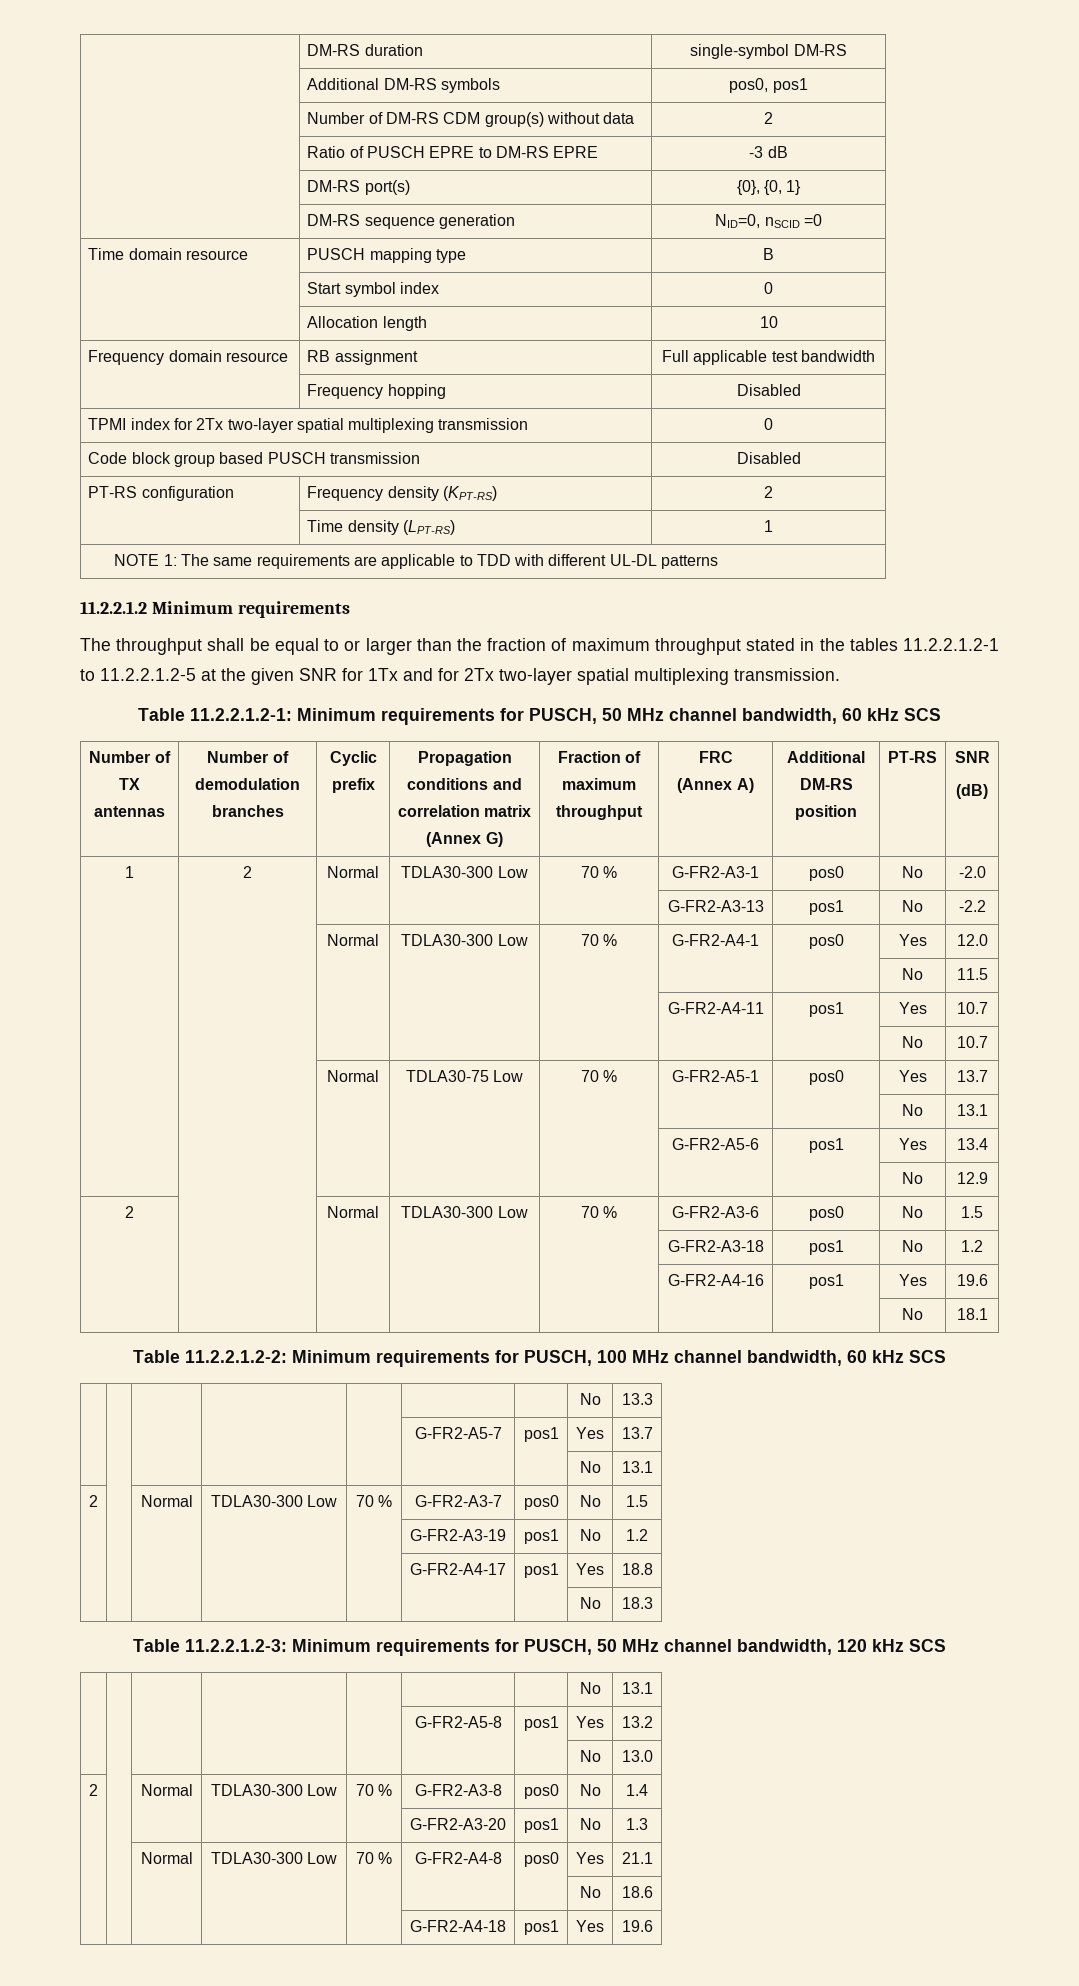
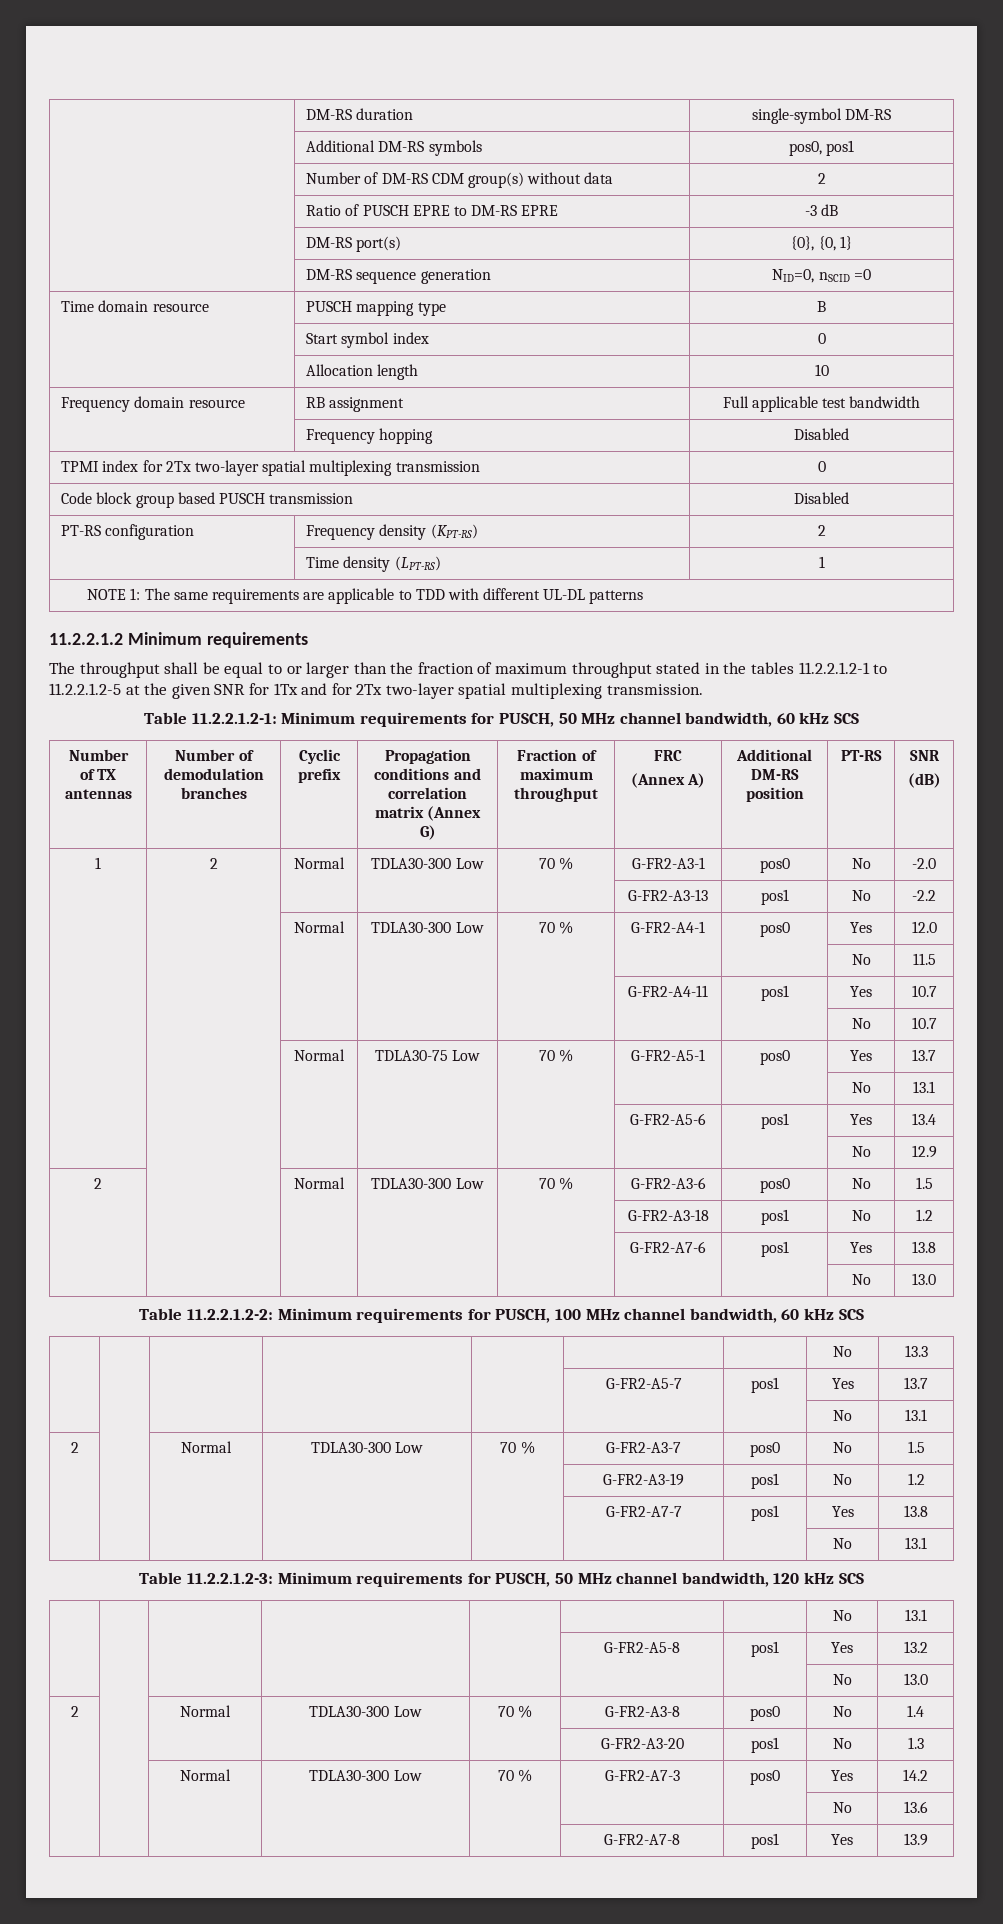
- | | | | | G-FR2-A4-16 | pos1 | Yes | 19.6
- | | | | | | | No | 18.1
+ | | | | | G-FR2-A7-6 | pos1 | Yes | 13.8
+ | | | | | | | No | 13.0
- | | | | | G-FR2-A4-17 | pos1 | Yes | 18.8
- | | | | | | | No | 18.3
+ | | | | | G-FR2-A7-7 | pos1 | Yes | 13.8
+ | | | | | | | No | 13.1
- | | Normal | TDLA30-300 Low | 70 % | G-FR2-A4-8 | pos0 | Yes | 21.1
- | | | | | | | No | 18.6
- | | | | | G-FR2-A4-18 | pos1 | Yes | 19.6
+ | | Normal | TDLA30-300 Low | 70 % | G-FR2-A7-3 | pos0 | Yes | 14.2
+ | | | | | | | No | 13.6
+ | | | | | G-FR2-A7-8 | pos1 | Yes | 13.9

